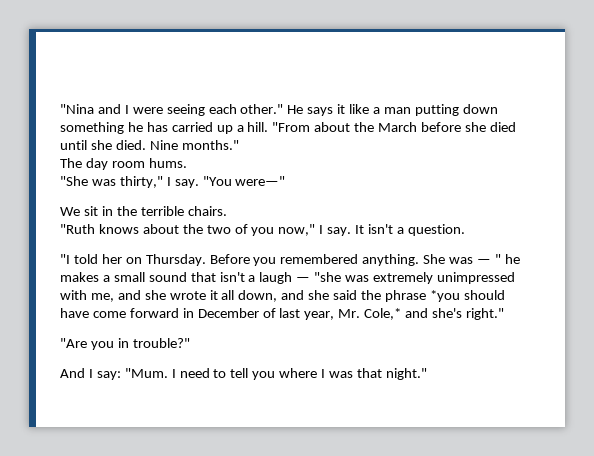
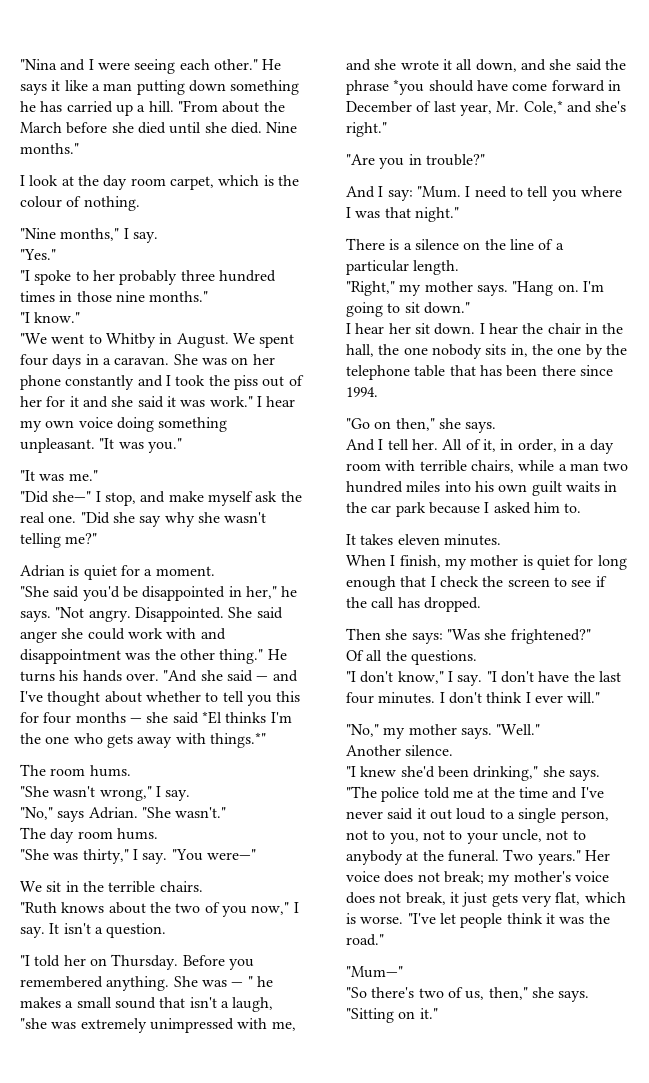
+ I look at the day room carpet, which is the colour of nothing.
+ "Nine months," I say.
+ "Yes."
+ "I spoke to her probably three hundred times in those nine months."
+ "I know."
+ "We went to Whitby in August. We spent four days in a caravan. She was on her phone constantly and I took the piss out of her for it and she said it was work." I hear my own voice doing something unpleasant. "It was you."
+ "It was me."
+ "Did she—" I stop, and make myself ask the real one. "Did she say why she wasn't telling me?"
+ Adrian is quiet for a moment.
+ "She said you'd be disappointed in her," he says. "Not angry. Disappointed. She said anger she could work with and disappointment was the other thing." He turns his hands over. "And she said — and I've thought about whether to tell you this for four months — she said *El thinks I'm the one who gets away with things.*"
+ The room hums.
+ "She wasn't wrong," I say.
+ "No," says Adrian. "She wasn't."
- She was — " he makes a small sound that isn't a laugh — "she was extremely unimpressed with me, and she wrote it all down, and she said the phrase *you should have come forward in December of last year, Mr. Cole,* and she's right."
+ She was — " he makes a small sound that isn't a laugh, "she was extremely unimpressed with me, and she wrote it all down, and she said the phrase *you should have come forward in December of last year, Mr. Cole,* and she's right."
+ There is a silence on the line of a particular length.
+ "Right," my mother says. "Hang on. I'm going to sit down."
+ I hear her sit down. I hear the chair in the hall, the one nobody sits in, the one by the telephone table that has been there since 1994.
+ "Go on then," she says.
+ And I tell her. All of it, in order, in a day room with terrible chairs, while a man two hundred miles into his own guilt waits in the car park because I asked him to.
+ It takes eleven minutes.
+ When I finish, my mother is quiet for long enough that I check the screen to see if the call has dropped.
+ Then she says: "Was she frightened?"
+ Of all the questions.
+ "I don't know," I say. "I don't have the last four minutes. I don't think I ever will."
+ "No," my mother says. "Well."
+ Another silence.
+ "I knew she'd been drinking," she says. "The police told me at the time and I've never said it out loud to a single person, not to you, not to your uncle, not to anybody at the funeral. Two years." Her voice does not break; my mother's voice does not break, it just gets very flat, which is worse. "I've let people think it was the road."
+ "Mum—"
+ "So there's two of us, then," she says. "Sitting on it."

